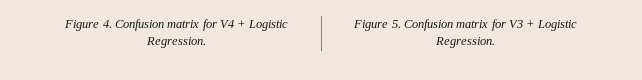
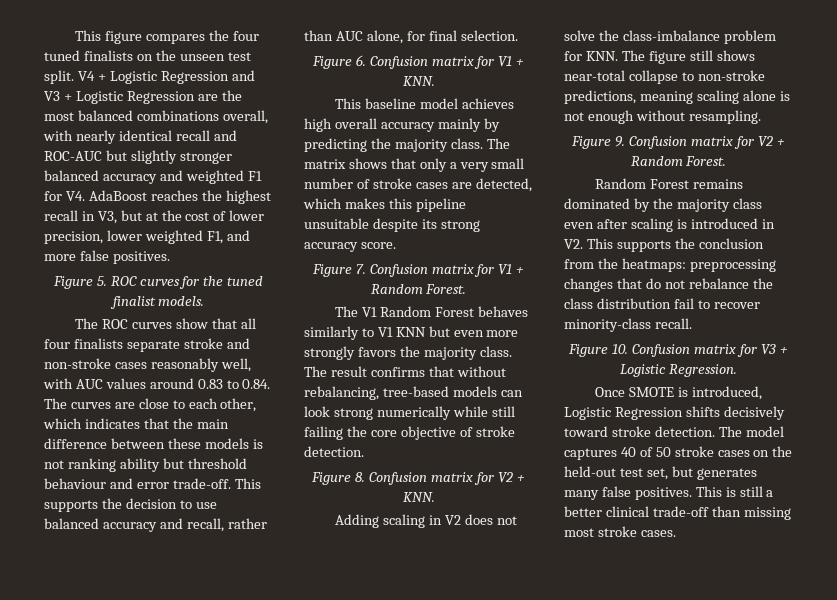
- Figure 4. Confusion matrix for V4 + Logistic Regression.
- Figure 5. Confusion matrix for V3 + Logistic Regression.
+ This figure compares the four tuned finalists on the unseen test split. V4 + Logistic Regression and V3 + Logistic Regression are the most balanced combinations overall, with nearly identical recall and ROC-AUC but slightly stronger balanced accuracy and weighted F1 for V4. AdaBoost reaches the highest recall in V3, but at the cost of lower precision, lower weighted F1, and more false positives.
+ Figure 5. ROC curves for the tuned finalist models.
+ The ROC curves show that all four finalists separate stroke and non-stroke cases reasonably well, with AUC values around 0.83 to 0.84. The curves are close to each other, which indicates that the main difference between these models is not ranking ability but threshold behaviour and error trade-off. This supports the decision to use balanced accuracy and recall, rather than AUC alone, for final selection.
+ Figure 6. Confusion matrix for V1 + KNN.
+ This baseline model achieves high overall accuracy mainly by predicting the majority class. The matrix shows that only a very small number of stroke cases are detected, which makes this pipeline unsuitable despite its strong accuracy score.
+ Figure 7. Confusion matrix for V1 + Random Forest.
+ The V1 Random Forest behaves similarly to V1 KNN but even more strongly favors the majority class. The result confirms that without rebalancing, tree-based models can look strong numerically while still failing the core objective of stroke detection.
+ Figure 8. Confusion matrix for V2 + KNN.
+ Adding scaling in V2 does not solve the class-imbalance problem for KNN. The figure still shows near-total collapse to non-stroke predictions, meaning scaling alone is not enough without resampling.
+ Figure 9. Confusion matrix for V2 + Random Forest.
+ Random Forest remains dominated by the majority class even after scaling is introduced in V2. This supports the conclusion from the heatmaps: preprocessing changes that do not rebalance the class distribution fail to recover minority-class recall.
+ Figure 10. Confusion matrix for V3 + Logistic Regression.
+ Once SMOTE is introduced, Logistic Regression shifts decisively toward stroke detection. The model captures 40 of 50 stroke cases on the held-out test set, but generates many false positives. This is still a better clinical trade-off than missing most stroke cases.

